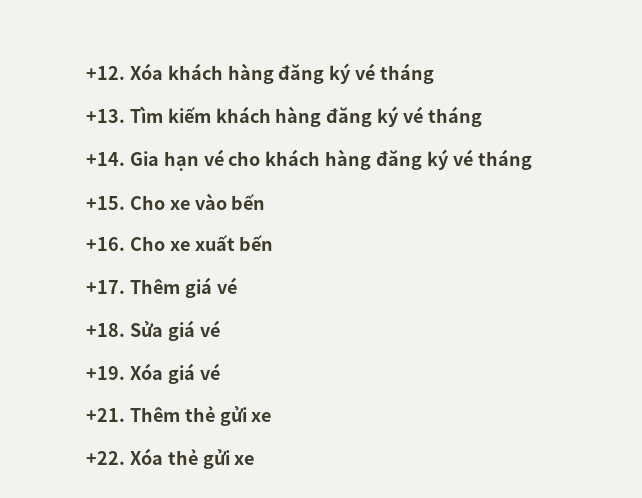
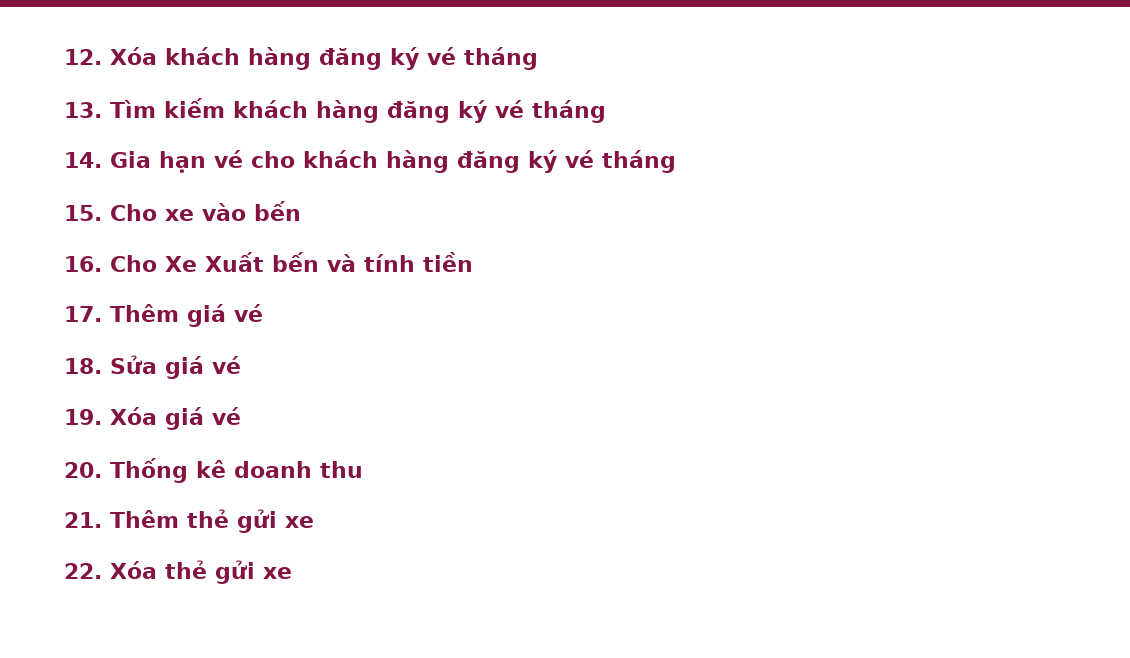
- +12. Xóa khách hàng đăng ký vé tháng
+ 12. Xóa khách hàng đăng ký vé tháng
- +13. Tìm kiếm khách hàng đăng ký vé tháng
+ 13. Tìm kiếm khách hàng đăng ký vé tháng
- +14. Gia hạn vé cho khách hàng đăng ký vé tháng
+ 14. Gia hạn vé cho khách hàng đăng ký vé tháng
- +15. Cho xe vào bến
+ 15. Cho xe vào bến
- +16. Cho xe xuất bến
- +17. Thêm giá vé
+ 16. Cho Xe Xuất bến và tính tiền
+ 17. Thêm giá vé
- +18. Sửa giá vé
+ 18. Sửa giá vé
- +19. Xóa giá vé
+ 19. Xóa giá vé
- +21. Thêm thẻ gửi xe
+ 20. Thống kê doanh thu
+ 21. Thêm thẻ gửi xe
- +22. Xóa thẻ gửi xe
+ 22. Xóa thẻ gửi xe

